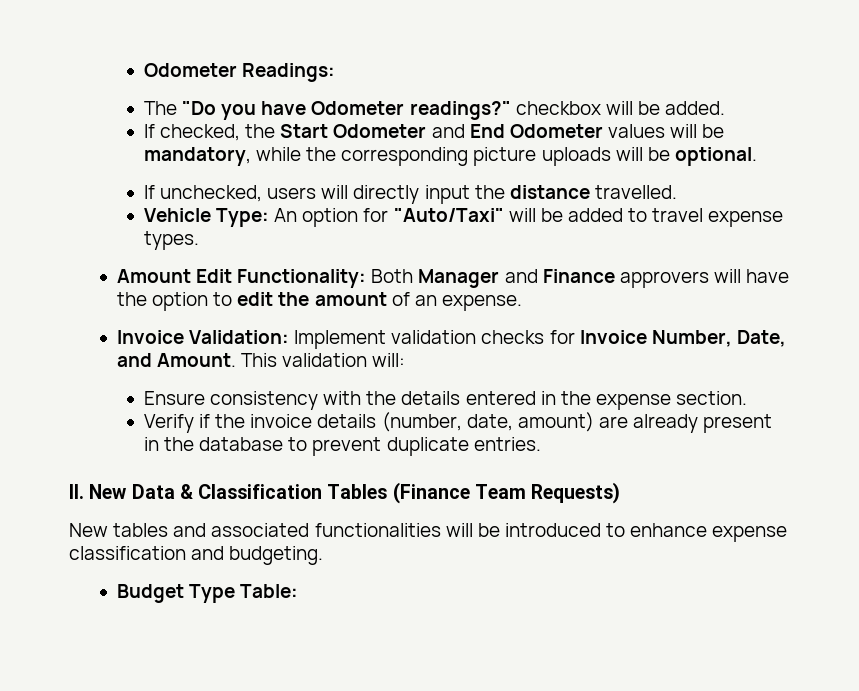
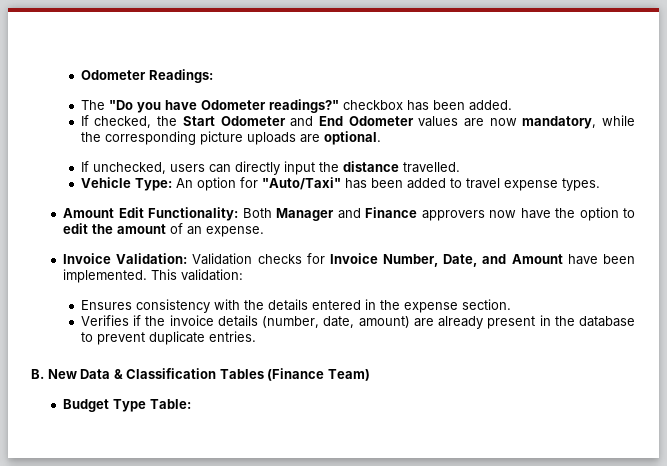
- The "Do you have Odometer readings?" checkbox will be added.
+ The "Do you have Odometer readings?" checkbox has been added.
- If checked, the Start Odometer and End Odometer values will be mandatory, while the corresponding picture uploads will be optional.
+ If checked, the Start Odometer and End Odometer values are now mandatory, while the corresponding picture uploads are optional.
- If unchecked, users will directly input the distance travelled.
+ If unchecked, users can directly input the distance travelled.
- Vehicle Type: An option for "Auto/Taxi" will be added to travel expense types.
+ Vehicle Type: An option for "Auto/Taxi" has been added to travel expense types.
- Amount Edit Functionality: Both Manager and Finance approvers will have the option to edit the amount of an expense.
+ Amount Edit Functionality: Both Manager and Finance approvers now have the option to edit the amount of an expense.
- Invoice Validation: Implement validation checks for Invoice Number, Date, and Amount. This validation will:
- Ensure consistency with the details entered in the expense section.
+ Invoice Validation: Validation checks for Invoice Number, Date, and Amount have been implemented. This validation:
+ Ensures consistency with the details entered in the expense section.
- Verify if the invoice details (number, date, amount) are already present in the database to prevent duplicate entries.
+ Verifies if the invoice details (number, date, amount) are already present in the database to prevent duplicate entries.
- II. New Data & Classification Tables (Finance Team Requests)
- New tables and associated functionalities will be introduced to enhance expense classification and budgeting.
+ B. New Data & Classification Tables (Finance Team)

